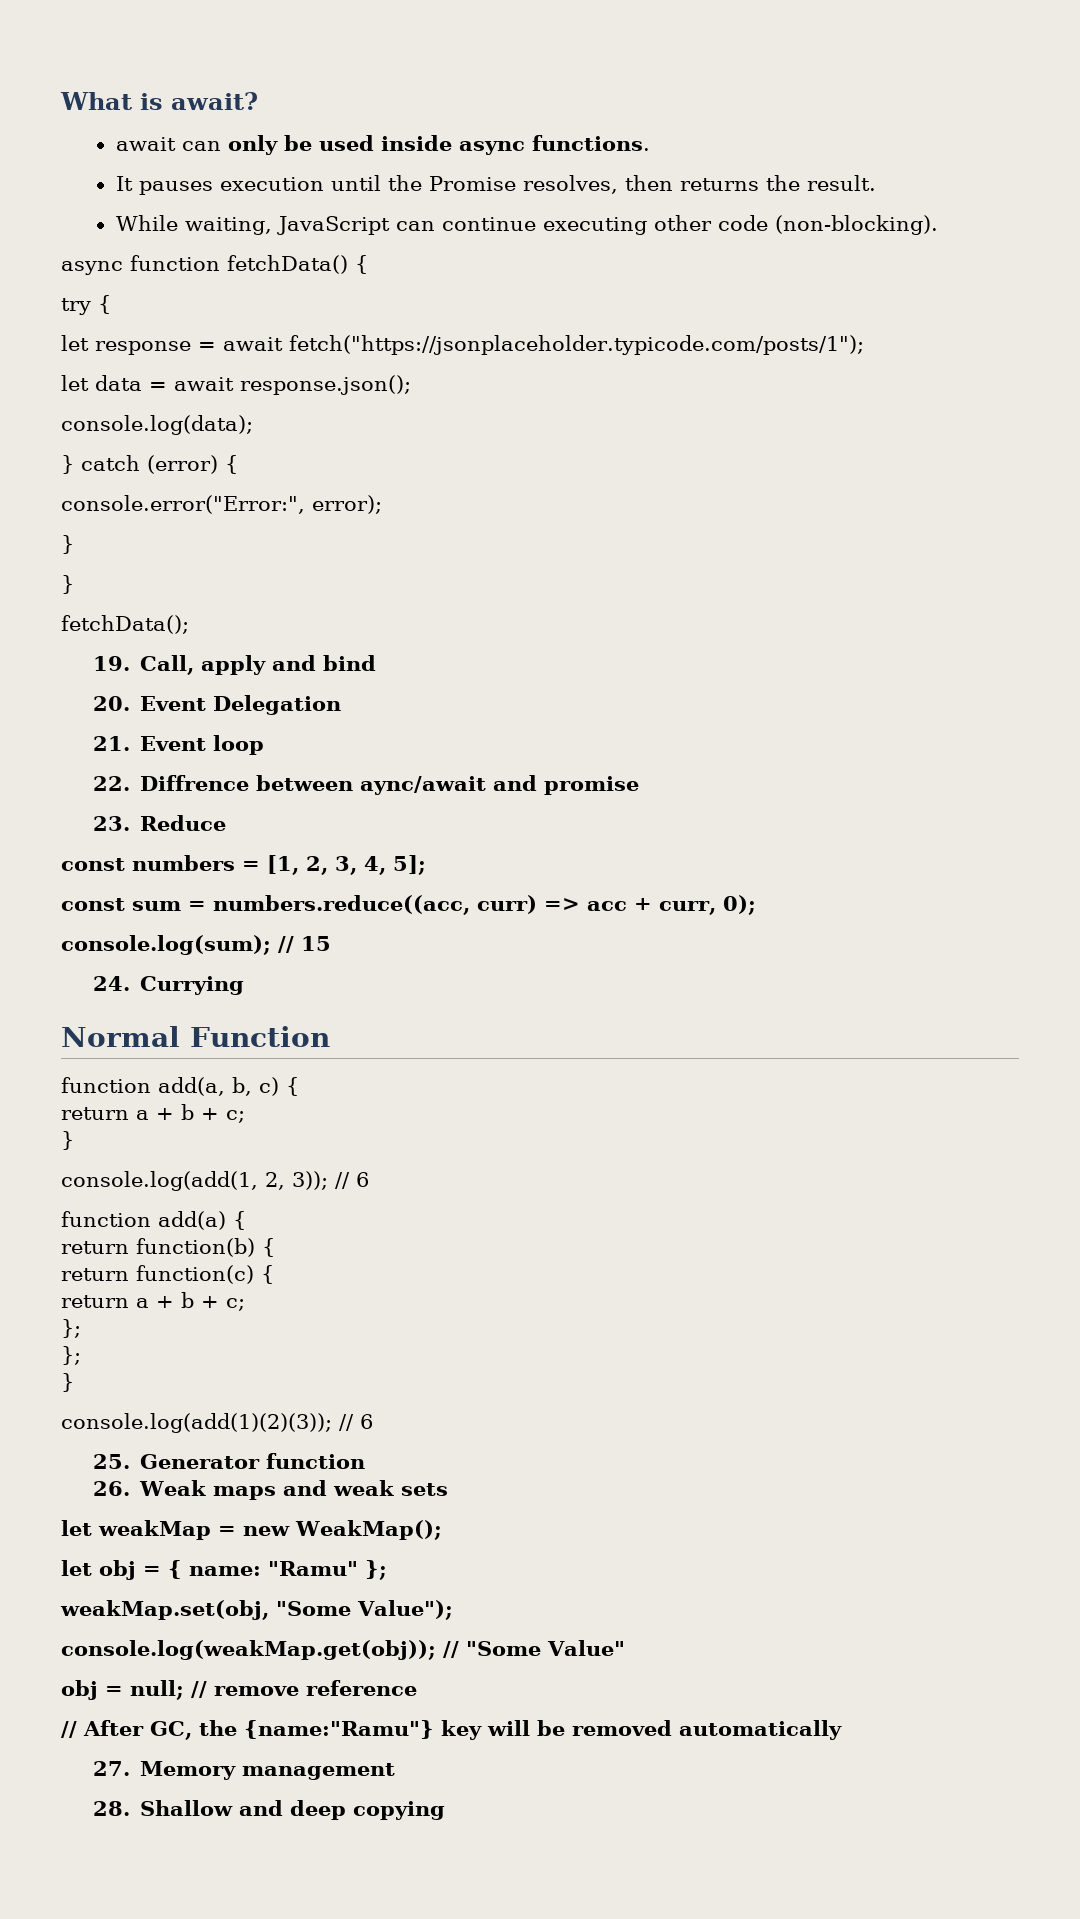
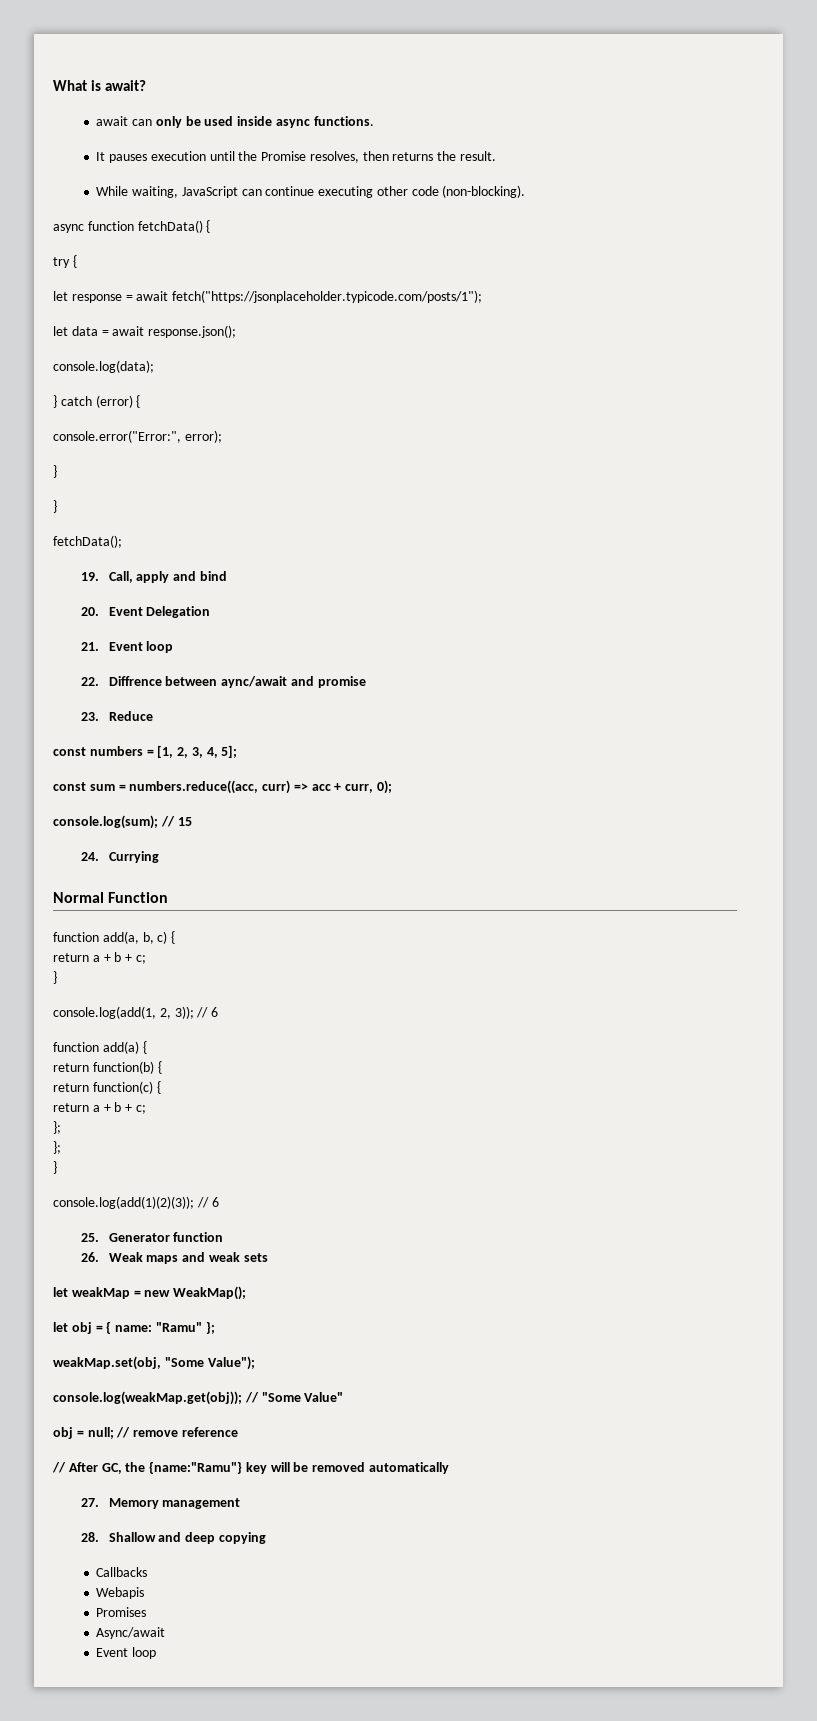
+ Callbacks
+ Webapis
+ Promises
+ Async/await
+ Event loop

